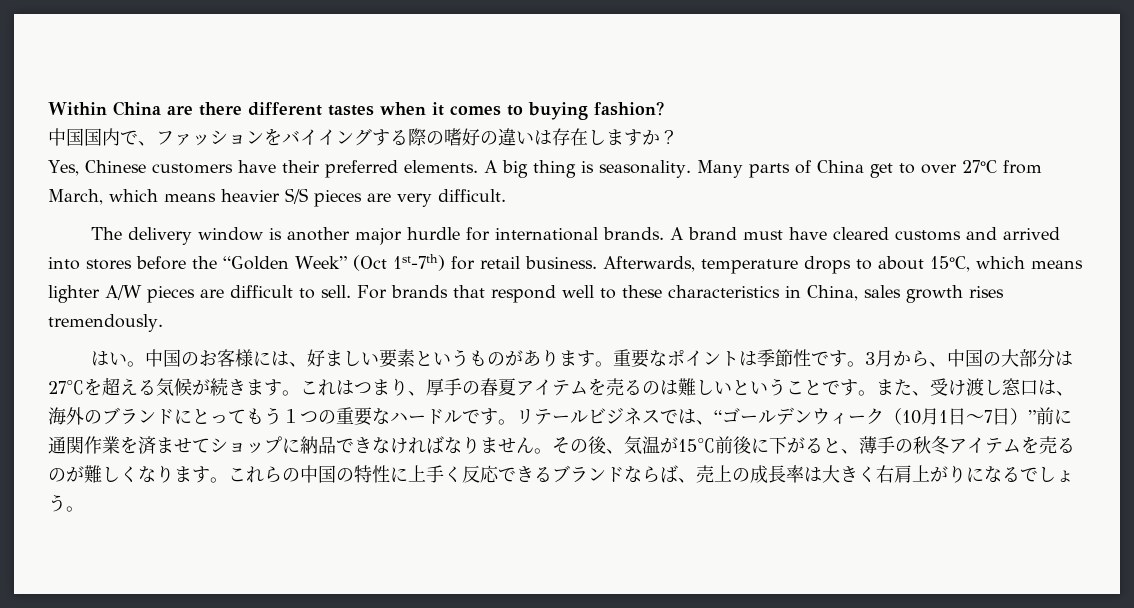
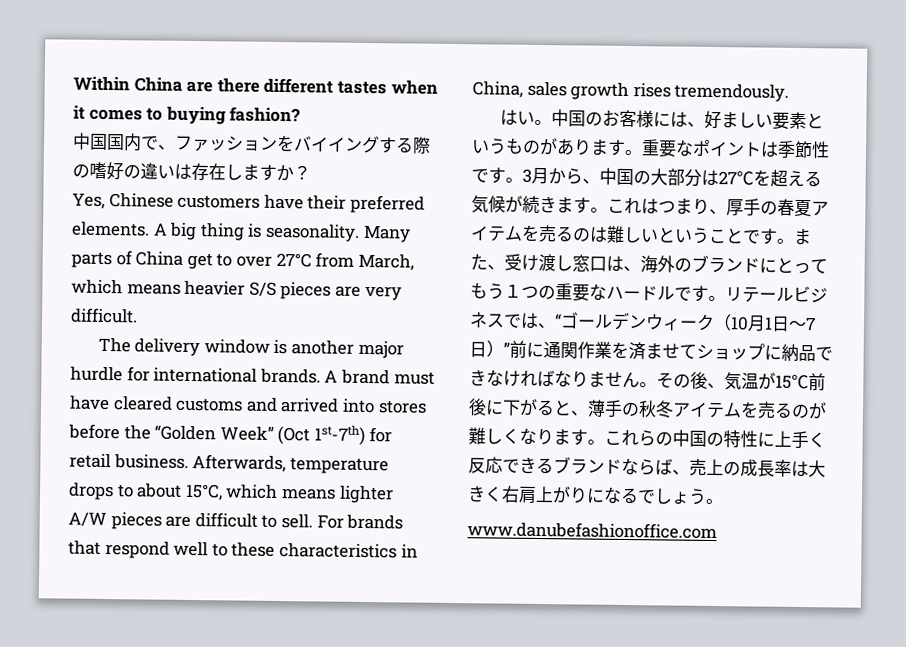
+ www.danubefashionoffice.com

